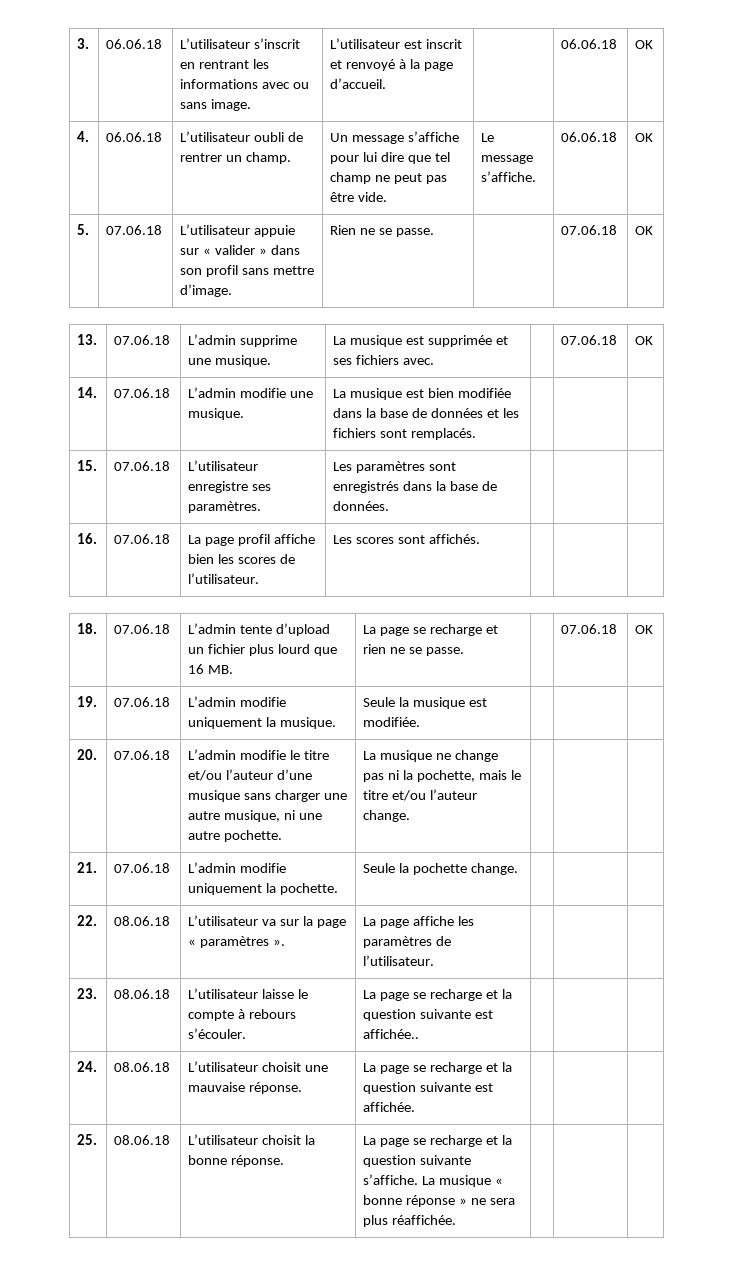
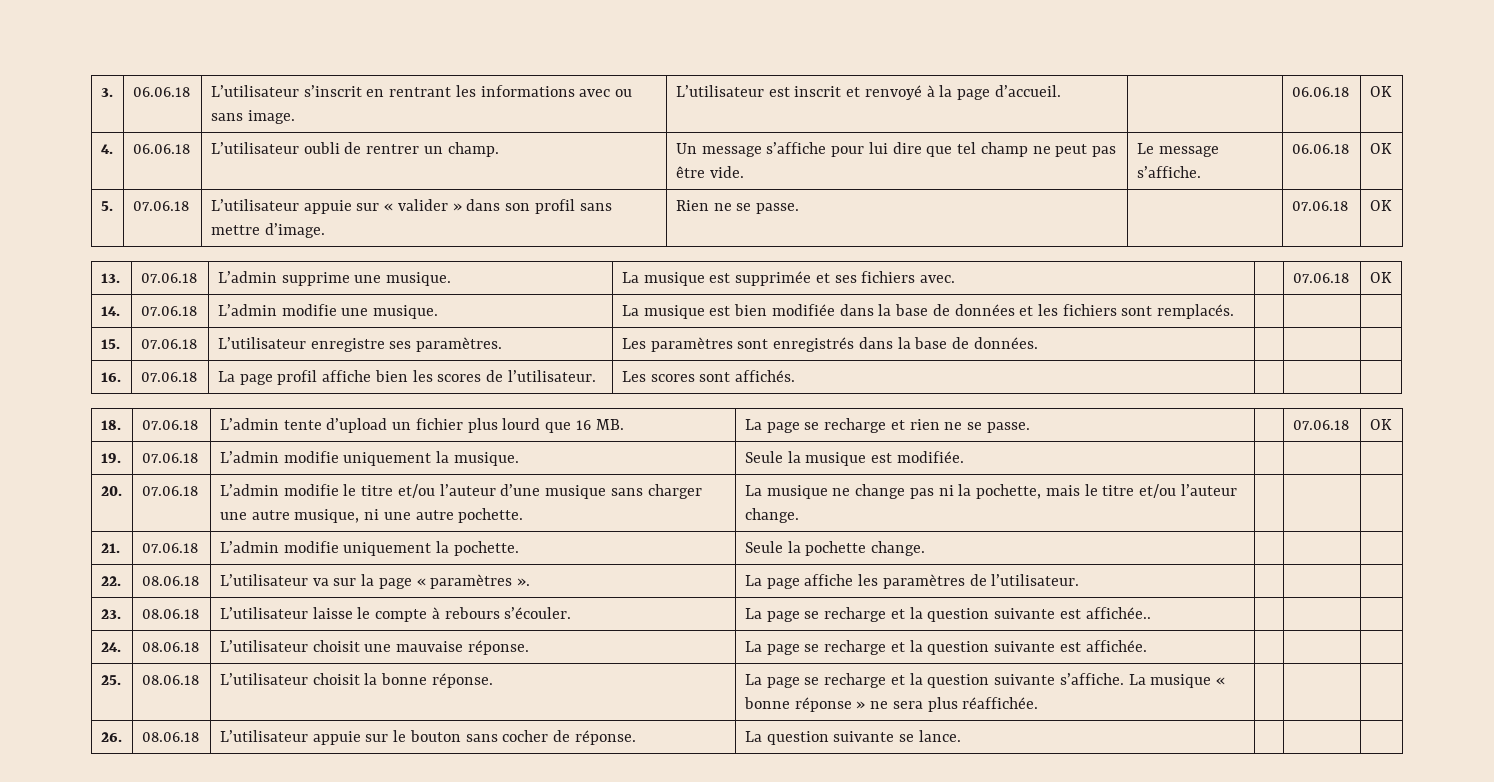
+ 26. | 08.06.18 | L’utilisateur appuie sur le bouton sans cocher de réponse. | La question suivante se lance. | | |

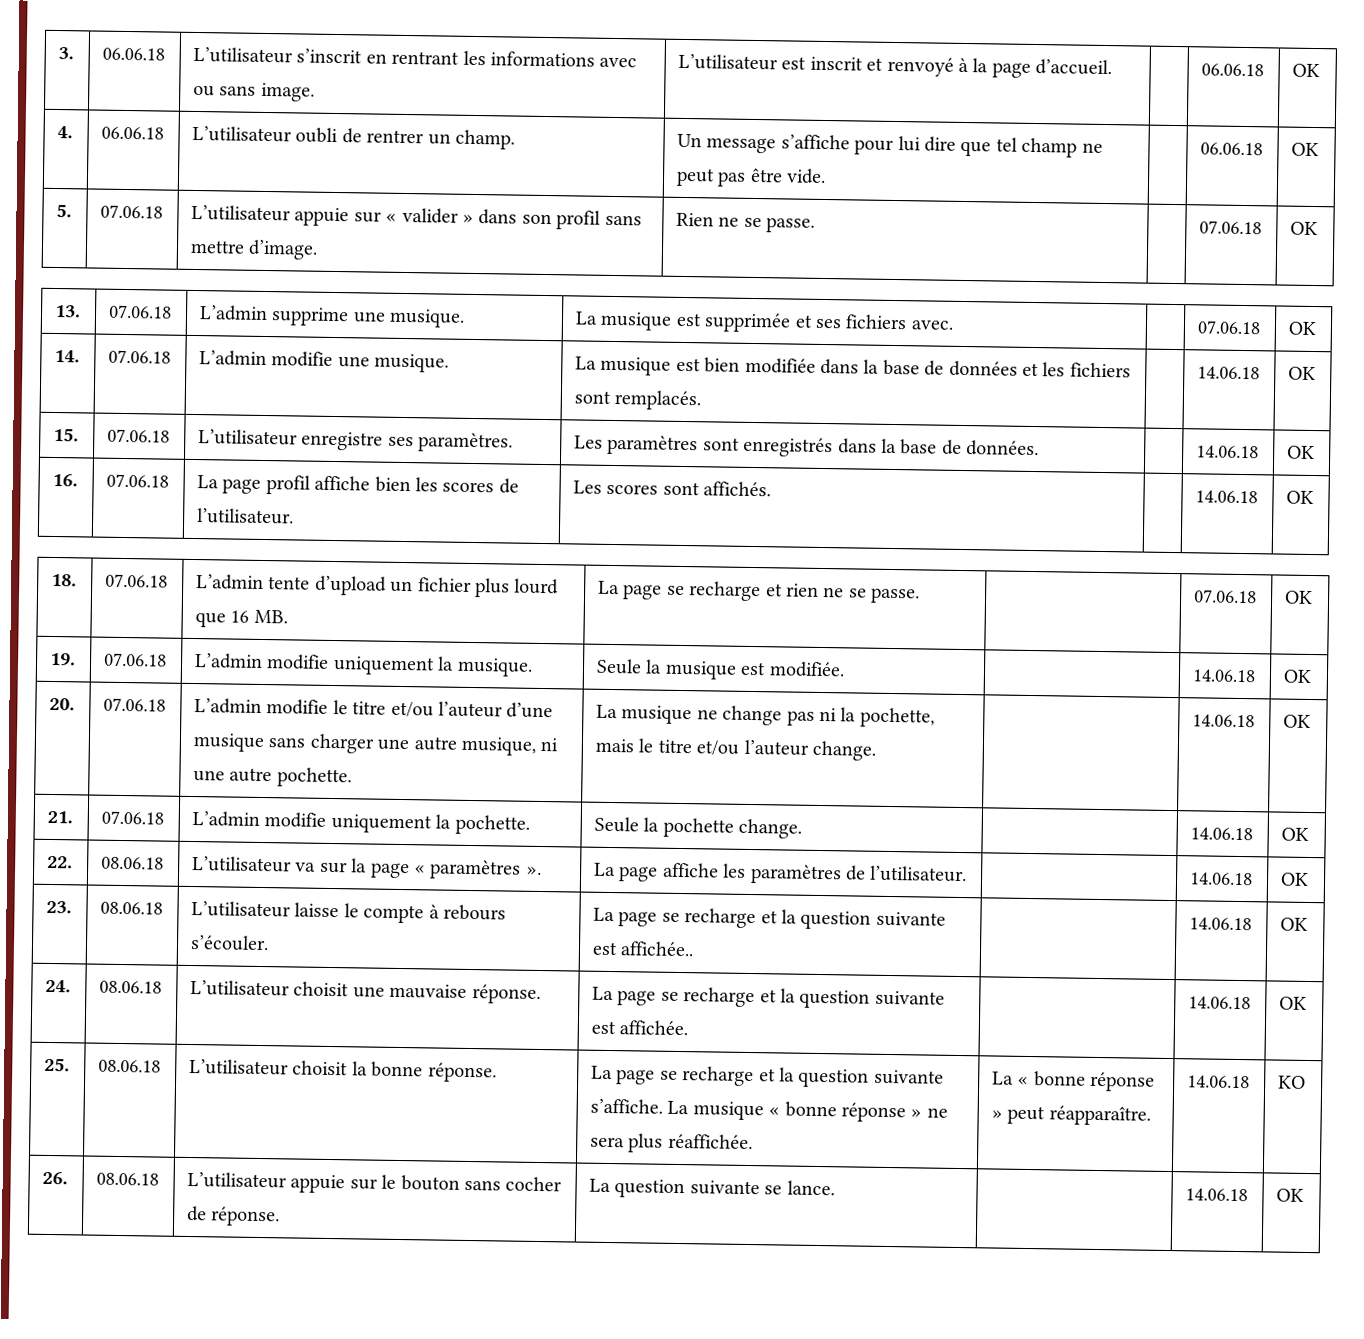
- 4. | 06.06.18 | L’utilisateur oubli de rentrer un champ. | Un message s’affiche pour lui dire que tel champ ne peut pas être vide. | Le message s’affiche. | 06.06.18 | OK
+ 4. | 06.06.18 | L’utilisateur oubli de rentrer un champ. | Un message s’affiche pour lui dire que tel champ ne peut pas être vide. | | 06.06.18 | OK
- 14. | 07.06.18 | L’admin modifie une musique. | La musique est bien modifiée dans la base de données et les fichiers sont remplacés. | | |
+ 14. | 07.06.18 | L’admin modifie une musique. | La musique est bien modifiée dans la base de données et les fichiers sont remplacés. | | 14.06.18 | OK
- 15. | 07.06.18 | L’utilisateur enregistre ses paramètres. | Les paramètres sont enregistrés dans la base de données. | | |
+ 15. | 07.06.18 | L’utilisateur enregistre ses paramètres. | Les paramètres sont enregistrés dans la base de données. | | 14.06.18 | OK
- 16. | 07.06.18 | La page profil affiche bien les scores de l’utilisateur. | Les scores sont affichés. | | |
+ 16. | 07.06.18 | La page profil affiche bien les scores de l’utilisateur. | Les scores sont affichés. | | 14.06.18 | OK
- 19. | 07.06.18 | L’admin modifie uniquement la musique. | Seule la musique est modifiée. | | |
+ 19. | 07.06.18 | L’admin modifie uniquement la musique. | Seule la musique est modifiée. | | 14.06.18 | OK
- 20. | 07.06.18 | L’admin modifie le titre et/ou l’auteur d’une musique sans charger une autre musique, ni une autre pochette. | La musique ne change pas ni la pochette, mais le titre et/ou l’auteur change. | | |
+ 20. | 07.06.18 | L’admin modifie le titre et/ou l’auteur d’une musique sans charger une autre musique, ni une autre pochette. | La musique ne change pas ni la pochette, mais le titre et/ou l’auteur change. | | 14.06.18 | OK
- 21. | 07.06.18 | L’admin modifie uniquement la pochette. | Seule la pochette change. | | |
+ 21. | 07.06.18 | L’admin modifie uniquement la pochette. | Seule la pochette change. | | 14.06.18 | OK
- 22. | 08.06.18 | L’utilisateur va sur la page « paramètres ». | La page affiche les paramètres de l’utilisateur. | | |
+ 22. | 08.06.18 | L’utilisateur va sur la page « paramètres ». | La page affiche les paramètres de l’utilisateur. | | 14.06.18 | OK
- 23. | 08.06.18 | L’utilisateur laisse le compte à rebours s’écouler. | La page se recharge et la question suivante est affichée.. | | |
+ 23. | 08.06.18 | L’utilisateur laisse le compte à rebours s’écouler. | La page se recharge et la question suivante est affichée.. | | 14.06.18 | OK
- 24. | 08.06.18 | L’utilisateur choisit une mauvaise réponse. | La page se recharge et la question suivante est affichée. | | |
+ 24. | 08.06.18 | L’utilisateur choisit une mauvaise réponse. | La page se recharge et la question suivante est affichée. | | 14.06.18 | OK
- 25. | 08.06.18 | L’utilisateur choisit la bonne réponse. | La page se recharge et la question suivante s’affiche. La musique « bonne réponse » ne sera plus réaffichée. | | |
+ 25. | 08.06.18 | L’utilisateur choisit la bonne réponse. | La page se recharge et la question suivante s’affiche. La musique « bonne réponse » ne sera plus réaffichée. | La « bonne réponse » peut réapparaître. | 14.06.18 | KO
- 26. | 08.06.18 | L’utilisateur appuie sur le bouton sans cocher de réponse. | La question suivante se lance. | | |
+ 26. | 08.06.18 | L’utilisateur appuie sur le bouton sans cocher de réponse. | La question suivante se lance. | | 14.06.18 | OK

